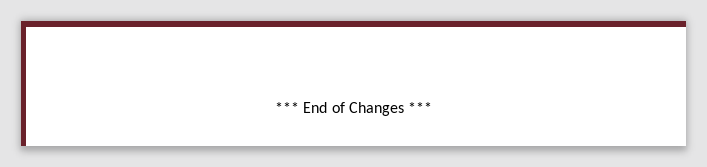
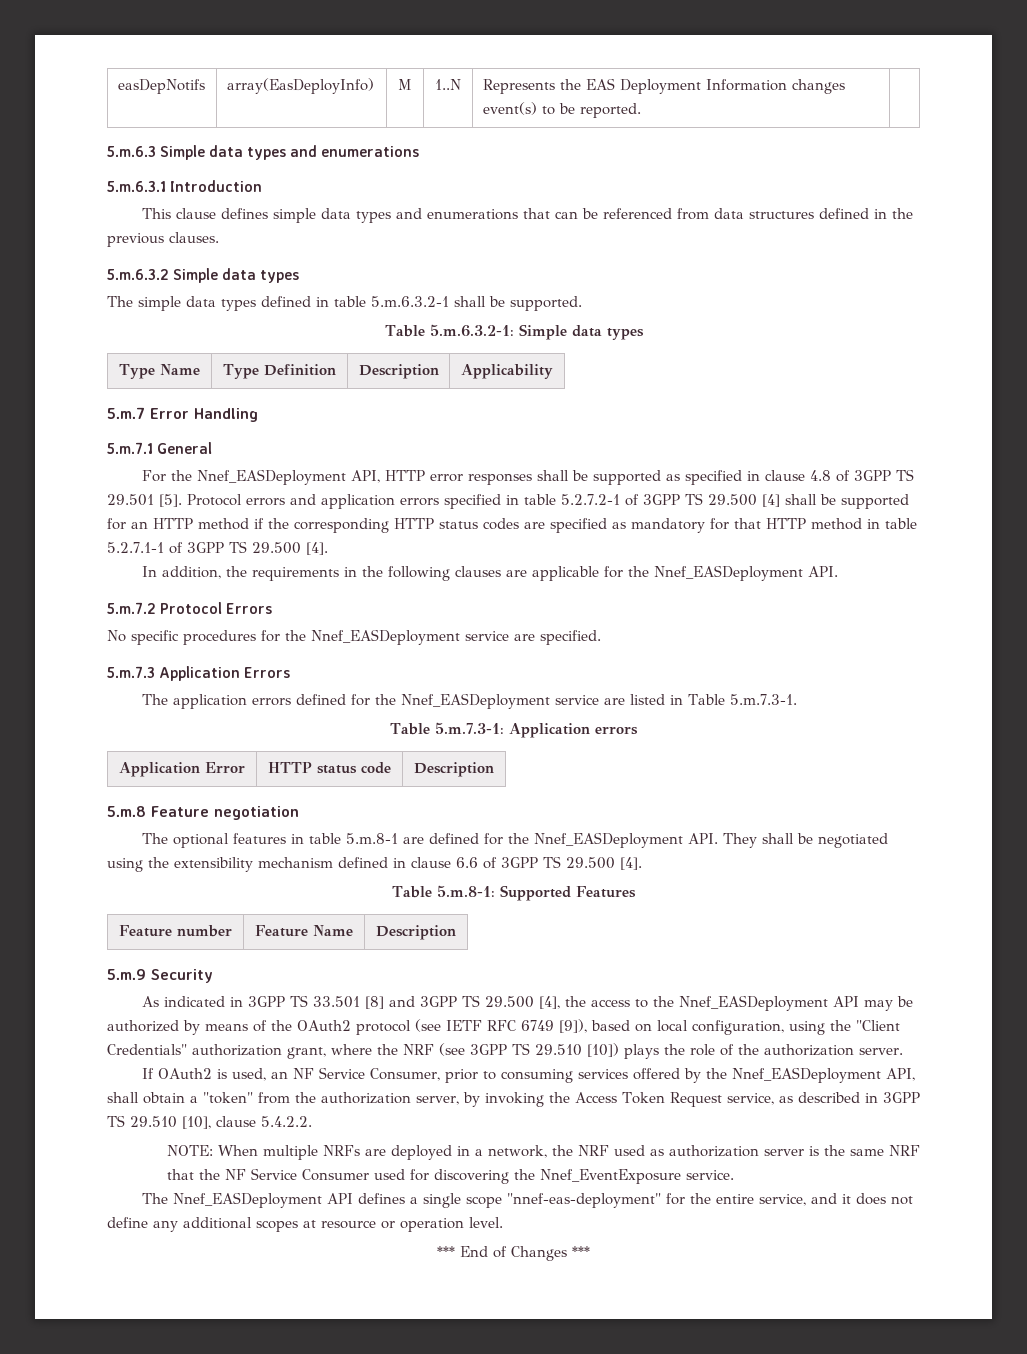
+ easDepNotifs | array(EasDeployInfo) | M | 1..N | Represents the EAS Deployment Information changes event(s) to be reported. |
+ 5.m.6.3 Simple data types and enumerations
+ 5.m.6.3.1 Introduction
+ This clause defines simple data types and enumerations that can be referenced from data structures defined in the previous clauses.
+ 5.m.6.3.2 Simple data types
+ The simple data types defined in table 5.m.6.3.2-1 shall be supported.
+ Table 5.m.6.3.2-1: Simple data types
+ Type Name | Type Definition | Description | Applicability
+ 5.m.7 Error Handling
+ 5.m.7.1 General
+ For the Nnef_EASDeployment API, HTTP error responses shall be supported as specified in clause 4.8 of 3GPP TS 29.501 [5]. Protocol errors and application errors specified in table 5.2.7.2-1 of 3GPP TS 29.500 [4] shall be supported for an HTTP method if the corresponding HTTP status codes are specified as mandatory for that HTTP method in table 5.2.7.1-1 of 3GPP TS 29.500 [4].
+ In addition, the requirements in the following clauses are applicable for the Nnef_EASDeployment API.
+ 5.m.7.2 Protocol Errors
+ No specific procedures for the Nnef_EASDeployment service are specified.
+ 5.m.7.3 Application Errors
+ The application errors defined for the Nnef_EASDeployment service are listed in Table 5.m.7.3-1.
+ Table 5.m.7.3-1: Application errors
+ Application Error | HTTP status code | Description
+ 5.m.8 Feature negotiation
+ The optional features in table 5.m.8-1 are defined for the Nnef_EASDeployment API. They shall be negotiated using the extensibility mechanism defined in clause 6.6 of 3GPP TS 29.500 [4].
+ Table 5.m.8-1: Supported Features
+ Feature number | Feature Name | Description
+ 5.m.9 Security
+ As indicated in 3GPP TS 33.501 [8] and 3GPP TS 29.500 [4], the access to the Nnef_EASDeployment API may be authorized by means of the OAuth2 protocol (see IETF RFC 6749 [9]), based on local configuration, using the "Client Credentials" authorization grant, where the NRF (see 3GPP TS 29.510 [10]) plays the role of the authorization server.
+ If OAuth2 is used, an NF Service Consumer, prior to consuming services offered by the Nnef_EASDeployment API, shall obtain a "token" from the authorization server, by invoking the Access Token Request service, as described in 3GPP TS 29.510 [10], clause 5.4.2.2.
+ NOTE: When multiple NRFs are deployed in a network, the NRF used as authorization server is the same NRF that the NF Service Consumer used for discovering the Nnef_EventExposure service.
+ The Nnef_EASDeployment API defines a single scope "nnef-eas-deployment" for the entire service, and it does not define any additional scopes at resource or operation level.

